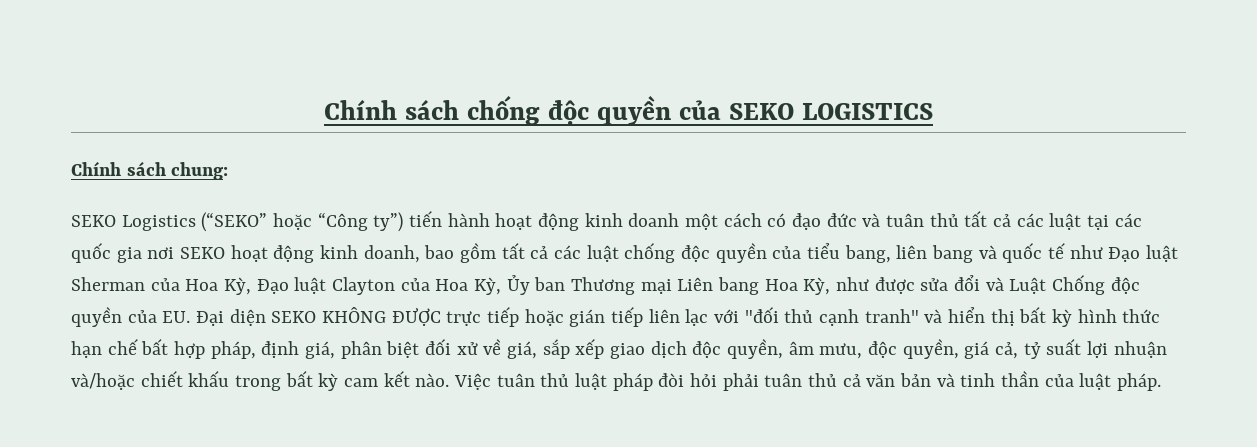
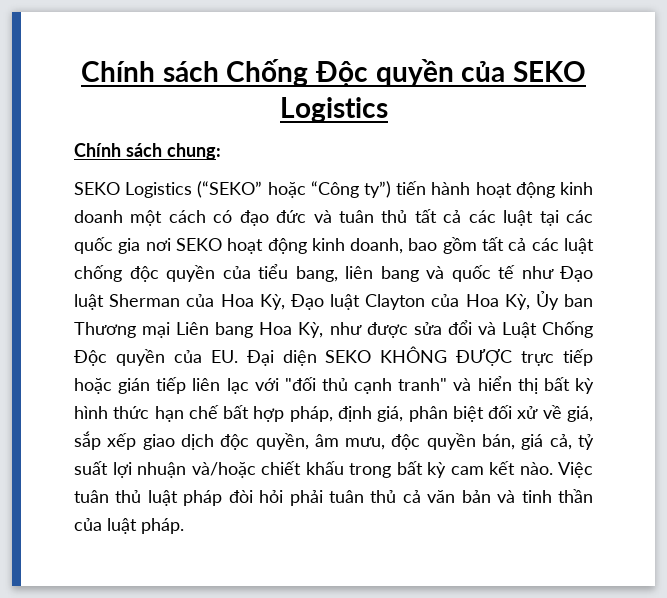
- Chính sách chống độc quyền của SEKO LOGISTICS
+ Chính sách Chống Độc quyền của SEKO Logistics
- SEKO Logistics (“SEKO” hoặc “Công ty”) tiến hành hoạt động kinh doanh một cách có đạo đức và tuân thủ tất cả các luật tại các quốc gia nơi SEKO hoạt động kinh doanh, bao gồm tất cả các luật chống độc quyền của tiểu bang, liên bang và quốc tế như Đạo luật Sherman của Hoa Kỳ, Đạo luật Clayton của Hoa Kỳ, Ủy ban Thương mại Liên bang Hoa Kỳ, như được sửa đổi và Luật Chống độc quyền của EU. Đại diện SEKO KHÔNG ĐƯỢC trực tiếp hoặc gián tiếp liên lạc với "đối thủ cạnh tranh" và hiển thị bất kỳ hình thức hạn chế bất hợp pháp, định giá, phân biệt đối xử về giá, sắp xếp giao dịch độc quyền, âm mưu, độc quyền, giá cả, tỷ suất lợi nhuận và/hoặc chiết khấu trong bất kỳ cam kết nào.
+ SEKO Logistics (“SEKO” hoặc “Công ty”) tiến hành hoạt động kinh doanh một cách có đạo đức và tuân thủ tất cả các luật tại các quốc gia nơi SEKO hoạt động kinh doanh, bao gồm tất cả các luật chống độc quyền của tiểu bang, liên bang và quốc tế như Đạo luật Sherman của Hoa Kỳ, Đạo luật Clayton của Hoa Kỳ, Ủy ban Thương mại Liên bang Hoa Kỳ, như được sửa đổi và Luật Chống Độc quyền của EU. Đại diện SEKO KHÔNG ĐƯỢC trực tiếp hoặc gián tiếp liên lạc với "đối thủ cạnh tranh" và hiển thị bất kỳ hình thức hạn chế bất hợp pháp, định giá, phân biệt đối xử về giá, sắp xếp giao dịch độc quyền, âm mưu, độc quyền bán, giá cả, tỷ suất lợi nhuận và/hoặc chiết khấu trong bất kỳ cam kết nào.

